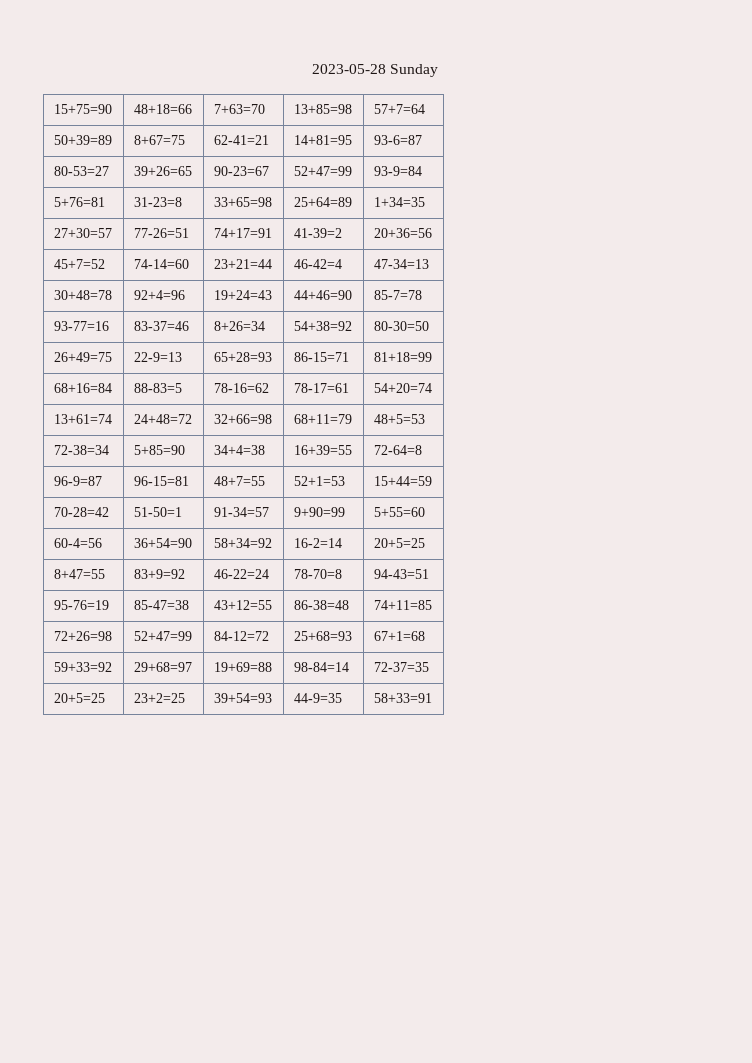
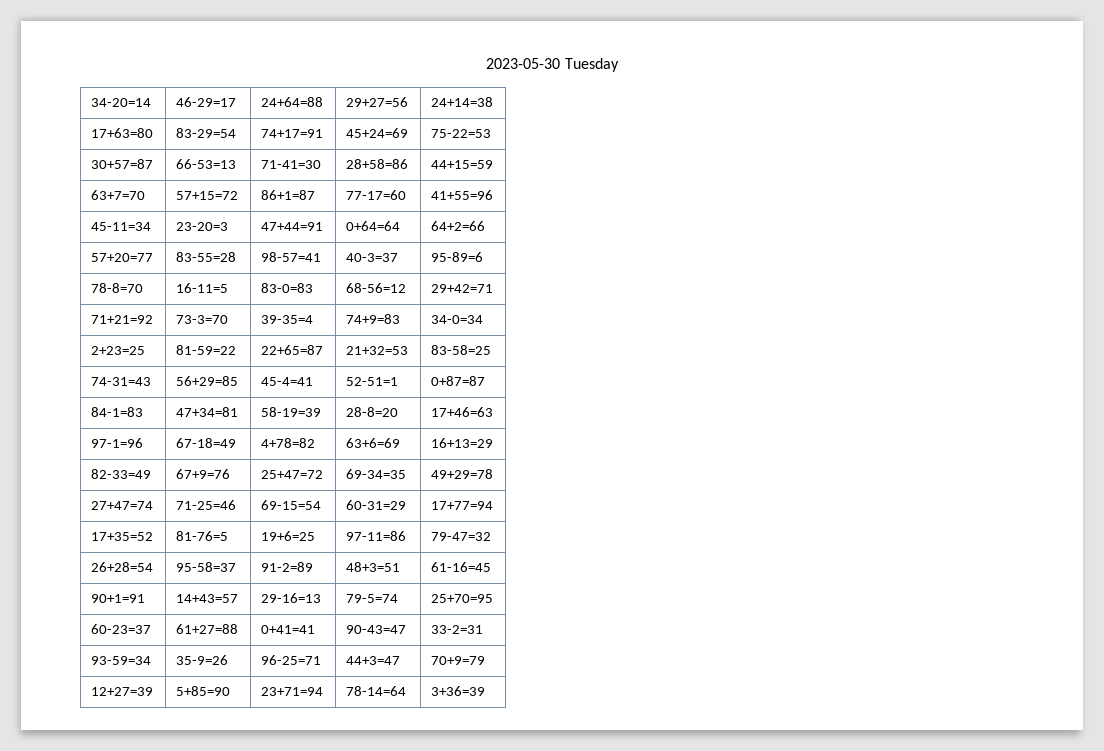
- 2023-05-28 Sunday
- 15+75=90 | 48+18=66 | 7+63=70 | 13+85=98 | 57+7=64
- 50+39=89 | 8+67=75 | 62-41=21 | 14+81=95 | 93-6=87
- 80-53=27 | 39+26=65 | 90-23=67 | 52+47=99 | 93-9=84
- 5+76=81 | 31-23=8 | 33+65=98 | 25+64=89 | 1+34=35
- 27+30=57 | 77-26=51 | 74+17=91 | 41-39=2 | 20+36=56
- 45+7=52 | 74-14=60 | 23+21=44 | 46-42=4 | 47-34=13
- 30+48=78 | 92+4=96 | 19+24=43 | 44+46=90 | 85-7=78
- 93-77=16 | 83-37=46 | 8+26=34 | 54+38=92 | 80-30=50
- 26+49=75 | 22-9=13 | 65+28=93 | 86-15=71 | 81+18=99
- 68+16=84 | 88-83=5 | 78-16=62 | 78-17=61 | 54+20=74
- 13+61=74 | 24+48=72 | 32+66=98 | 68+11=79 | 48+5=53
- 72-38=34 | 5+85=90 | 34+4=38 | 16+39=55 | 72-64=8
- 96-9=87 | 96-15=81 | 48+7=55 | 52+1=53 | 15+44=59
- 70-28=42 | 51-50=1 | 91-34=57 | 9+90=99 | 5+55=60
- 60-4=56 | 36+54=90 | 58+34=92 | 16-2=14 | 20+5=25
- 8+47=55 | 83+9=92 | 46-22=24 | 78-70=8 | 94-43=51
- 95-76=19 | 85-47=38 | 43+12=55 | 86-38=48 | 74+11=85
- 72+26=98 | 52+47=99 | 84-12=72 | 25+68=93 | 67+1=68
- 59+33=92 | 29+68=97 | 19+69=88 | 98-84=14 | 72-37=35
- 20+5=25 | 23+2=25 | 39+54=93 | 44-9=35 | 58+33=91
+ 2023-05-30 Tuesday
+ 34-20=14 | 46-29=17 | 24+64=88 | 29+27=56 | 24+14=38
+ 17+63=80 | 83-29=54 | 74+17=91 | 45+24=69 | 75-22=53
+ 30+57=87 | 66-53=13 | 71-41=30 | 28+58=86 | 44+15=59
+ 63+7=70 | 57+15=72 | 86+1=87 | 77-17=60 | 41+55=96
+ 45-11=34 | 23-20=3 | 47+44=91 | 0+64=64 | 64+2=66
+ 57+20=77 | 83-55=28 | 98-57=41 | 40-3=37 | 95-89=6
+ 78-8=70 | 16-11=5 | 83-0=83 | 68-56=12 | 29+42=71
+ 71+21=92 | 73-3=70 | 39-35=4 | 74+9=83 | 34-0=34
+ 2+23=25 | 81-59=22 | 22+65=87 | 21+32=53 | 83-58=25
+ 74-31=43 | 56+29=85 | 45-4=41 | 52-51=1 | 0+87=87
+ 84-1=83 | 47+34=81 | 58-19=39 | 28-8=20 | 17+46=63
+ 97-1=96 | 67-18=49 | 4+78=82 | 63+6=69 | 16+13=29
+ 82-33=49 | 67+9=76 | 25+47=72 | 69-34=35 | 49+29=78
+ 27+47=74 | 71-25=46 | 69-15=54 | 60-31=29 | 17+77=94
+ 17+35=52 | 81-76=5 | 19+6=25 | 97-11=86 | 79-47=32
+ 26+28=54 | 95-58=37 | 91-2=89 | 48+3=51 | 61-16=45
+ 90+1=91 | 14+43=57 | 29-16=13 | 79-5=74 | 25+70=95
+ 60-23=37 | 61+27=88 | 0+41=41 | 90-43=47 | 33-2=31
+ 93-59=34 | 35-9=26 | 96-25=71 | 44+3=47 | 70+9=79
+ 12+27=39 | 5+85=90 | 23+71=94 | 78-14=64 | 3+36=39

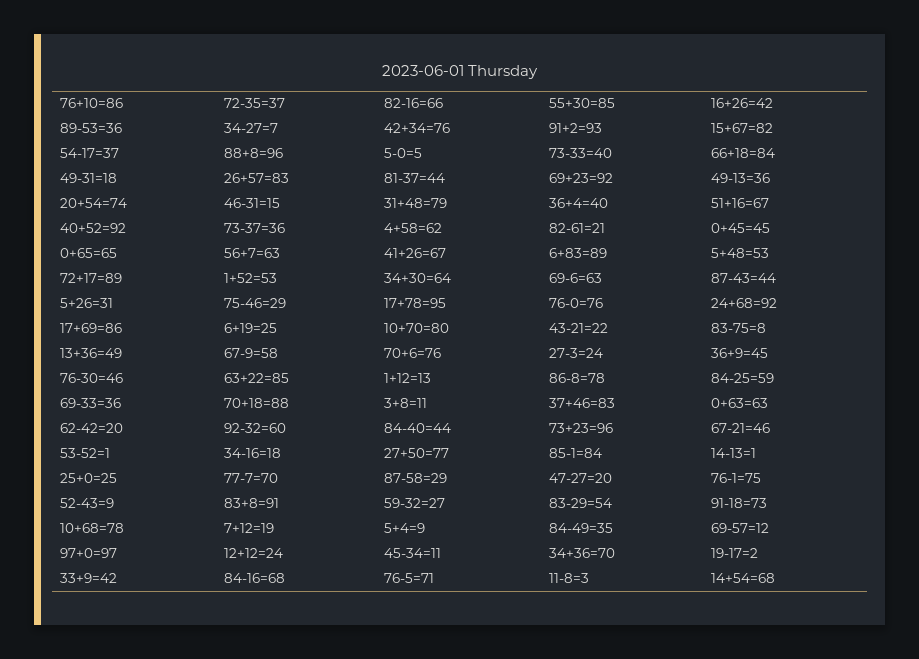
- 2023-05-30 Tuesday
- 34-20=14 | 46-29=17 | 24+64=88 | 29+27=56 | 24+14=38
- 17+63=80 | 83-29=54 | 74+17=91 | 45+24=69 | 75-22=53
- 30+57=87 | 66-53=13 | 71-41=30 | 28+58=86 | 44+15=59
- 63+7=70 | 57+15=72 | 86+1=87 | 77-17=60 | 41+55=96
- 45-11=34 | 23-20=3 | 47+44=91 | 0+64=64 | 64+2=66
- 57+20=77 | 83-55=28 | 98-57=41 | 40-3=37 | 95-89=6
- 78-8=70 | 16-11=5 | 83-0=83 | 68-56=12 | 29+42=71
- 71+21=92 | 73-3=70 | 39-35=4 | 74+9=83 | 34-0=34
- 2+23=25 | 81-59=22 | 22+65=87 | 21+32=53 | 83-58=25
- 74-31=43 | 56+29=85 | 45-4=41 | 52-51=1 | 0+87=87
- 84-1=83 | 47+34=81 | 58-19=39 | 28-8=20 | 17+46=63
- 97-1=96 | 67-18=49 | 4+78=82 | 63+6=69 | 16+13=29
- 82-33=49 | 67+9=76 | 25+47=72 | 69-34=35 | 49+29=78
- 27+47=74 | 71-25=46 | 69-15=54 | 60-31=29 | 17+77=94
- 17+35=52 | 81-76=5 | 19+6=25 | 97-11=86 | 79-47=32
- 26+28=54 | 95-58=37 | 91-2=89 | 48+3=51 | 61-16=45
- 90+1=91 | 14+43=57 | 29-16=13 | 79-5=74 | 25+70=95
- 60-23=37 | 61+27=88 | 0+41=41 | 90-43=47 | 33-2=31
- 93-59=34 | 35-9=26 | 96-25=71 | 44+3=47 | 70+9=79
- 12+27=39 | 5+85=90 | 23+71=94 | 78-14=64 | 3+36=39
+ 2023-06-01 Thursday
+ 76+10=86 | 72-35=37 | 82-16=66 | 55+30=85 | 16+26=42
+ 89-53=36 | 34-27=7 | 42+34=76 | 91+2=93 | 15+67=82
+ 54-17=37 | 88+8=96 | 5-0=5 | 73-33=40 | 66+18=84
+ 49-31=18 | 26+57=83 | 81-37=44 | 69+23=92 | 49-13=36
+ 20+54=74 | 46-31=15 | 31+48=79 | 36+4=40 | 51+16=67
+ 40+52=92 | 73-37=36 | 4+58=62 | 82-61=21 | 0+45=45
+ 0+65=65 | 56+7=63 | 41+26=67 | 6+83=89 | 5+48=53
+ 72+17=89 | 1+52=53 | 34+30=64 | 69-6=63 | 87-43=44
+ 5+26=31 | 75-46=29 | 17+78=95 | 76-0=76 | 24+68=92
+ 17+69=86 | 6+19=25 | 10+70=80 | 43-21=22 | 83-75=8
+ 13+36=49 | 67-9=58 | 70+6=76 | 27-3=24 | 36+9=45
+ 76-30=46 | 63+22=85 | 1+12=13 | 86-8=78 | 84-25=59
+ 69-33=36 | 70+18=88 | 3+8=11 | 37+46=83 | 0+63=63
+ 62-42=20 | 92-32=60 | 84-40=44 | 73+23=96 | 67-21=46
+ 53-52=1 | 34-16=18 | 27+50=77 | 85-1=84 | 14-13=1
+ 25+0=25 | 77-7=70 | 87-58=29 | 47-27=20 | 76-1=75
+ 52-43=9 | 83+8=91 | 59-32=27 | 83-29=54 | 91-18=73
+ 10+68=78 | 7+12=19 | 5+4=9 | 84-49=35 | 69-57=12
+ 97+0=97 | 12+12=24 | 45-34=11 | 34+36=70 | 19-17=2
+ 33+9=42 | 84-16=68 | 76-5=71 | 11-8=3 | 14+54=68

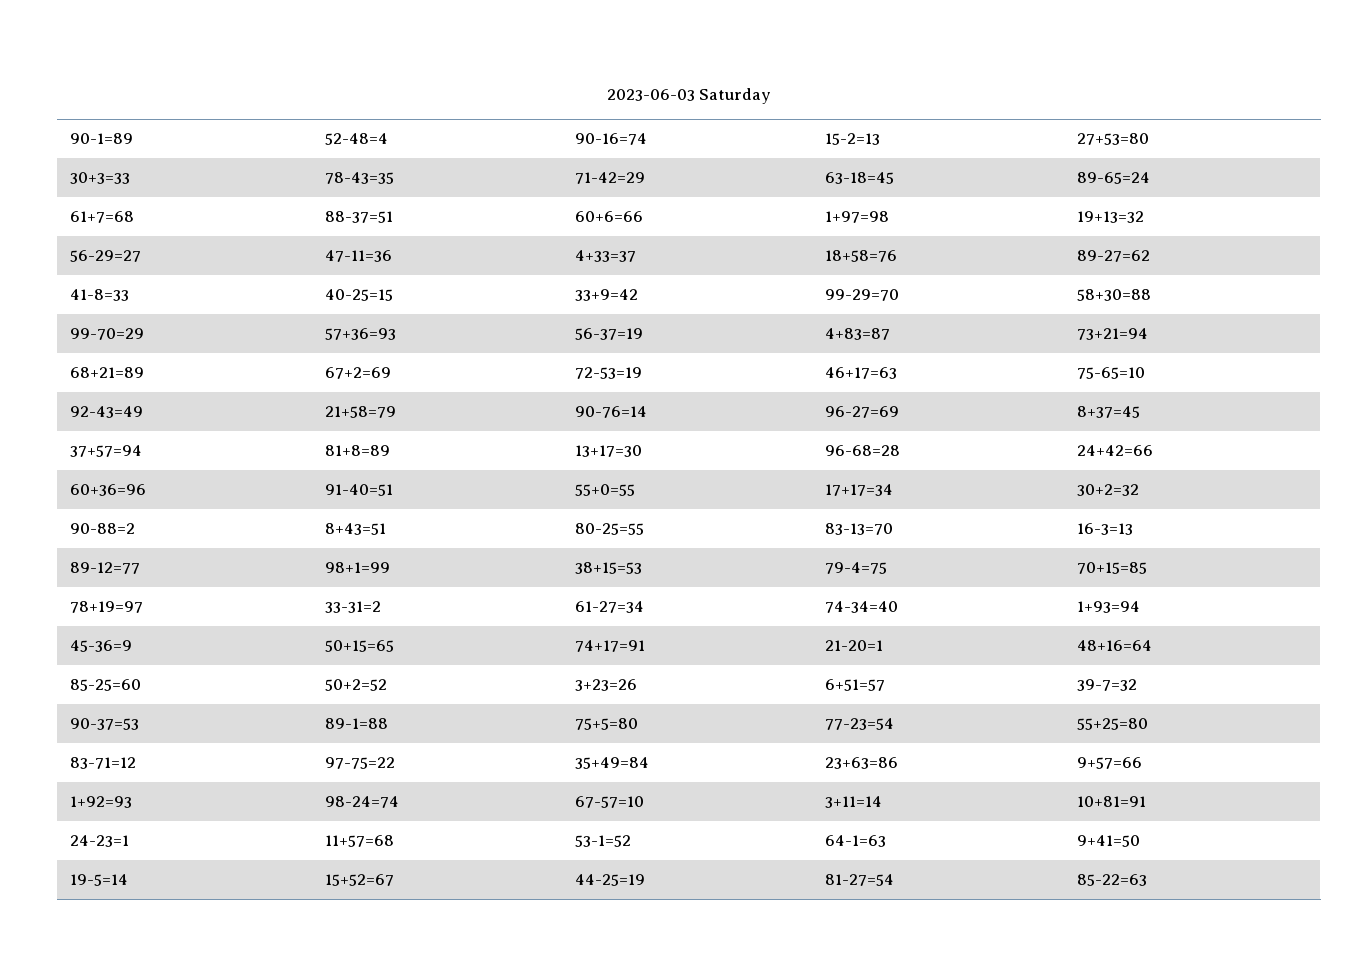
- 2023-06-01 Thursday
- 76+10=86 | 72-35=37 | 82-16=66 | 55+30=85 | 16+26=42
- 89-53=36 | 34-27=7 | 42+34=76 | 91+2=93 | 15+67=82
- 54-17=37 | 88+8=96 | 5-0=5 | 73-33=40 | 66+18=84
- 49-31=18 | 26+57=83 | 81-37=44 | 69+23=92 | 49-13=36
- 20+54=74 | 46-31=15 | 31+48=79 | 36+4=40 | 51+16=67
- 40+52=92 | 73-37=36 | 4+58=62 | 82-61=21 | 0+45=45
- 0+65=65 | 56+7=63 | 41+26=67 | 6+83=89 | 5+48=53
- 72+17=89 | 1+52=53 | 34+30=64 | 69-6=63 | 87-43=44
- 5+26=31 | 75-46=29 | 17+78=95 | 76-0=76 | 24+68=92
- 17+69=86 | 6+19=25 | 10+70=80 | 43-21=22 | 83-75=8
- 13+36=49 | 67-9=58 | 70+6=76 | 27-3=24 | 36+9=45
- 76-30=46 | 63+22=85 | 1+12=13 | 86-8=78 | 84-25=59
- 69-33=36 | 70+18=88 | 3+8=11 | 37+46=83 | 0+63=63
- 62-42=20 | 92-32=60 | 84-40=44 | 73+23=96 | 67-21=46
- 53-52=1 | 34-16=18 | 27+50=77 | 85-1=84 | 14-13=1
- 25+0=25 | 77-7=70 | 87-58=29 | 47-27=20 | 76-1=75
- 52-43=9 | 83+8=91 | 59-32=27 | 83-29=54 | 91-18=73
- 10+68=78 | 7+12=19 | 5+4=9 | 84-49=35 | 69-57=12
- 97+0=97 | 12+12=24 | 45-34=11 | 34+36=70 | 19-17=2
- 33+9=42 | 84-16=68 | 76-5=71 | 11-8=3 | 14+54=68
+ 2023-06-03 Saturday
+ 90-1=89 | 52-48=4 | 90-16=74 | 15-2=13 | 27+53=80
+ 30+3=33 | 78-43=35 | 71-42=29 | 63-18=45 | 89-65=24
+ 61+7=68 | 88-37=51 | 60+6=66 | 1+97=98 | 19+13=32
+ 56-29=27 | 47-11=36 | 4+33=37 | 18+58=76 | 89-27=62
+ 41-8=33 | 40-25=15 | 33+9=42 | 99-29=70 | 58+30=88
+ 99-70=29 | 57+36=93 | 56-37=19 | 4+83=87 | 73+21=94
+ 68+21=89 | 67+2=69 | 72-53=19 | 46+17=63 | 75-65=10
+ 92-43=49 | 21+58=79 | 90-76=14 | 96-27=69 | 8+37=45
+ 37+57=94 | 81+8=89 | 13+17=30 | 96-68=28 | 24+42=66
+ 60+36=96 | 91-40=51 | 55+0=55 | 17+17=34 | 30+2=32
+ 90-88=2 | 8+43=51 | 80-25=55 | 83-13=70 | 16-3=13
+ 89-12=77 | 98+1=99 | 38+15=53 | 79-4=75 | 70+15=85
+ 78+19=97 | 33-31=2 | 61-27=34 | 74-34=40 | 1+93=94
+ 45-36=9 | 50+15=65 | 74+17=91 | 21-20=1 | 48+16=64
+ 85-25=60 | 50+2=52 | 3+23=26 | 6+51=57 | 39-7=32
+ 90-37=53 | 89-1=88 | 75+5=80 | 77-23=54 | 55+25=80
+ 83-71=12 | 97-75=22 | 35+49=84 | 23+63=86 | 9+57=66
+ 1+92=93 | 98-24=74 | 67-57=10 | 3+11=14 | 10+81=91
+ 24-23=1 | 11+57=68 | 53-1=52 | 64-1=63 | 9+41=50
+ 19-5=14 | 15+52=67 | 44-25=19 | 81-27=54 | 85-22=63

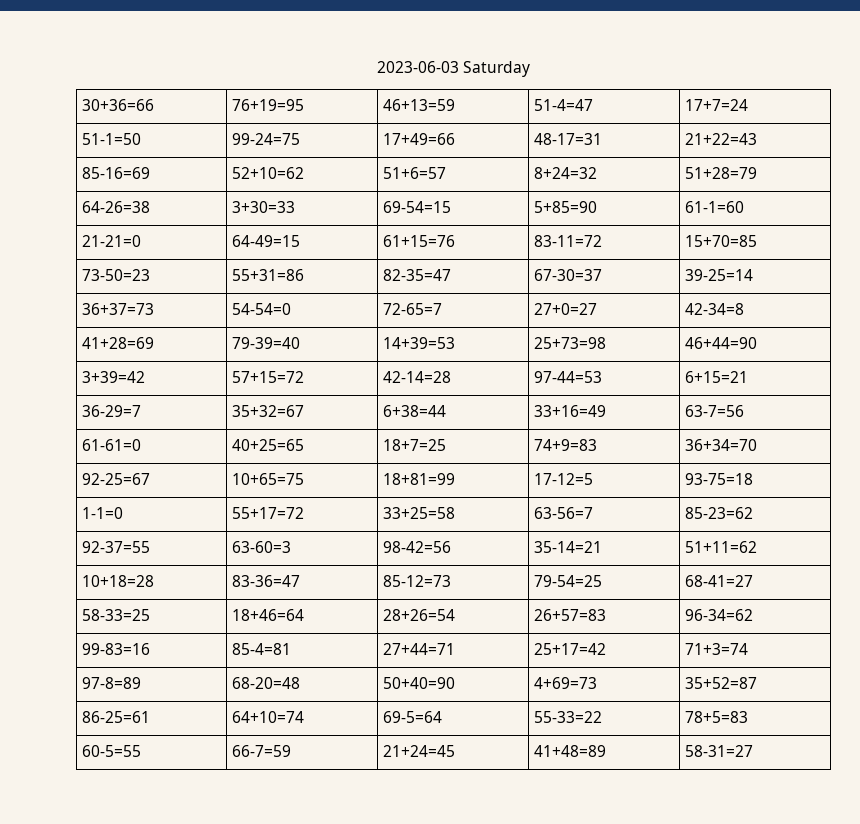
- 90-1=89 | 52-48=4 | 90-16=74 | 15-2=13 | 27+53=80
- 30+3=33 | 78-43=35 | 71-42=29 | 63-18=45 | 89-65=24
- 61+7=68 | 88-37=51 | 60+6=66 | 1+97=98 | 19+13=32
- 56-29=27 | 47-11=36 | 4+33=37 | 18+58=76 | 89-27=62
- 41-8=33 | 40-25=15 | 33+9=42 | 99-29=70 | 58+30=88
- 99-70=29 | 57+36=93 | 56-37=19 | 4+83=87 | 73+21=94
- 68+21=89 | 67+2=69 | 72-53=19 | 46+17=63 | 75-65=10
- 92-43=49 | 21+58=79 | 90-76=14 | 96-27=69 | 8+37=45
- 37+57=94 | 81+8=89 | 13+17=30 | 96-68=28 | 24+42=66
- 60+36=96 | 91-40=51 | 55+0=55 | 17+17=34 | 30+2=32
- 90-88=2 | 8+43=51 | 80-25=55 | 83-13=70 | 16-3=13
- 89-12=77 | 98+1=99 | 38+15=53 | 79-4=75 | 70+15=85
- 78+19=97 | 33-31=2 | 61-27=34 | 74-34=40 | 1+93=94
- 45-36=9 | 50+15=65 | 74+17=91 | 21-20=1 | 48+16=64
- 85-25=60 | 50+2=52 | 3+23=26 | 6+51=57 | 39-7=32
- 90-37=53 | 89-1=88 | 75+5=80 | 77-23=54 | 55+25=80
- 83-71=12 | 97-75=22 | 35+49=84 | 23+63=86 | 9+57=66
- 1+92=93 | 98-24=74 | 67-57=10 | 3+11=14 | 10+81=91
- 24-23=1 | 11+57=68 | 53-1=52 | 64-1=63 | 9+41=50
- 19-5=14 | 15+52=67 | 44-25=19 | 81-27=54 | 85-22=63
+ 30+36=66 | 76+19=95 | 46+13=59 | 51-4=47 | 17+7=24
+ 51-1=50 | 99-24=75 | 17+49=66 | 48-17=31 | 21+22=43
+ 85-16=69 | 52+10=62 | 51+6=57 | 8+24=32 | 51+28=79
+ 64-26=38 | 3+30=33 | 69-54=15 | 5+85=90 | 61-1=60
+ 21-21=0 | 64-49=15 | 61+15=76 | 83-11=72 | 15+70=85
+ 73-50=23 | 55+31=86 | 82-35=47 | 67-30=37 | 39-25=14
+ 36+37=73 | 54-54=0 | 72-65=7 | 27+0=27 | 42-34=8
+ 41+28=69 | 79-39=40 | 14+39=53 | 25+73=98 | 46+44=90
+ 3+39=42 | 57+15=72 | 42-14=28 | 97-44=53 | 6+15=21
+ 36-29=7 | 35+32=67 | 6+38=44 | 33+16=49 | 63-7=56
+ 61-61=0 | 40+25=65 | 18+7=25 | 74+9=83 | 36+34=70
+ 92-25=67 | 10+65=75 | 18+81=99 | 17-12=5 | 93-75=18
+ 1-1=0 | 55+17=72 | 33+25=58 | 63-56=7 | 85-23=62
+ 92-37=55 | 63-60=3 | 98-42=56 | 35-14=21 | 51+11=62
+ 10+18=28 | 83-36=47 | 85-12=73 | 79-54=25 | 68-41=27
+ 58-33=25 | 18+46=64 | 28+26=54 | 26+57=83 | 96-34=62
+ 99-83=16 | 85-4=81 | 27+44=71 | 25+17=42 | 71+3=74
+ 97-8=89 | 68-20=48 | 50+40=90 | 4+69=73 | 35+52=87
+ 86-25=61 | 64+10=74 | 69-5=64 | 55-33=22 | 78+5=83
+ 60-5=55 | 66-7=59 | 21+24=45 | 41+48=89 | 58-31=27

